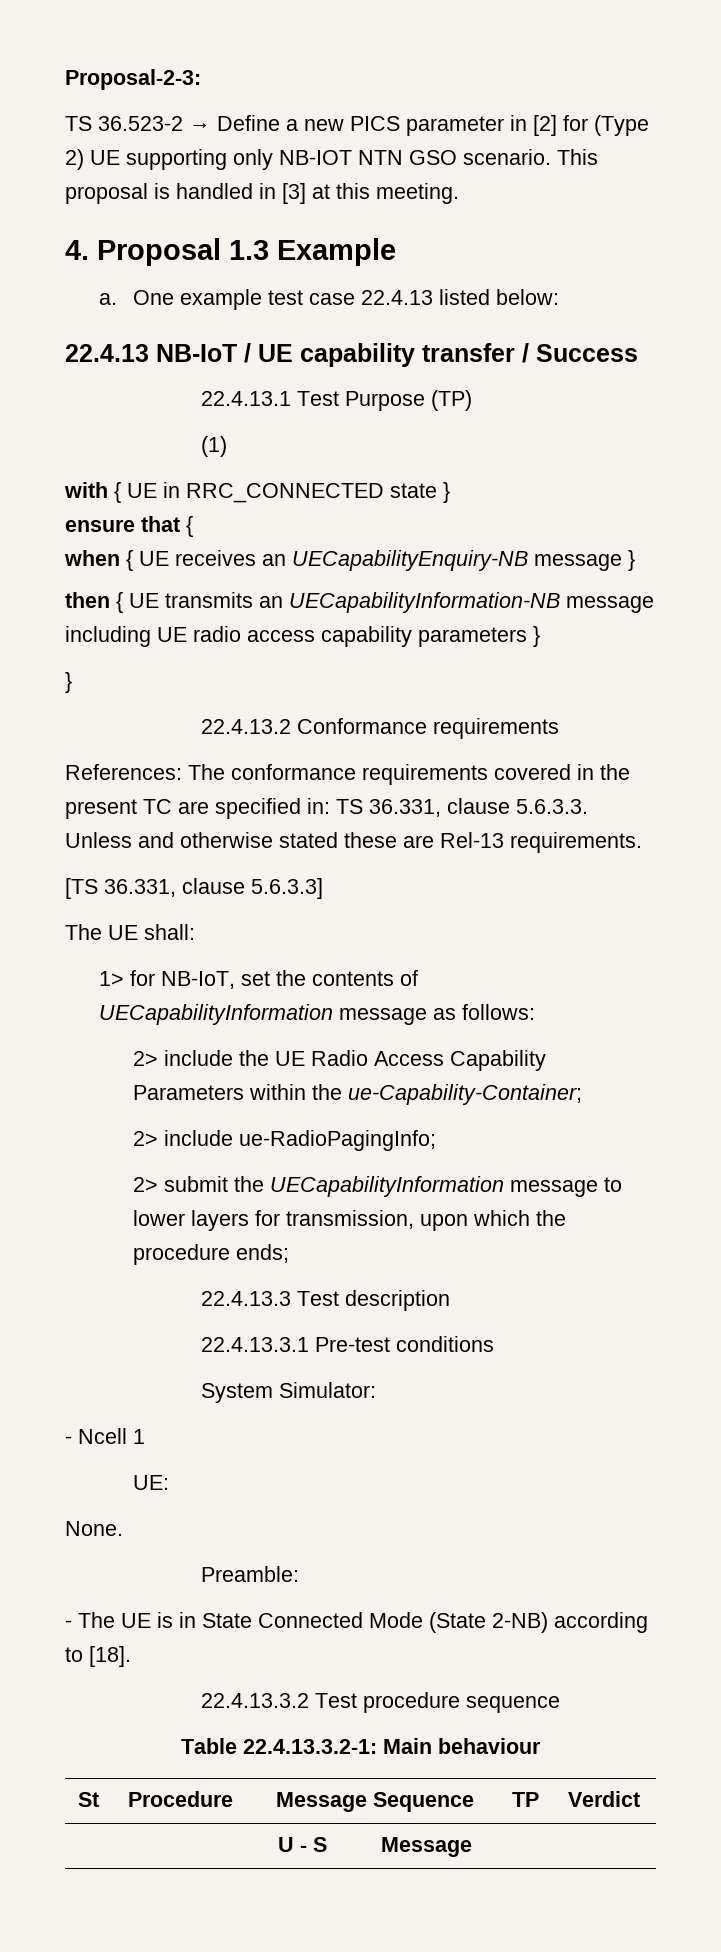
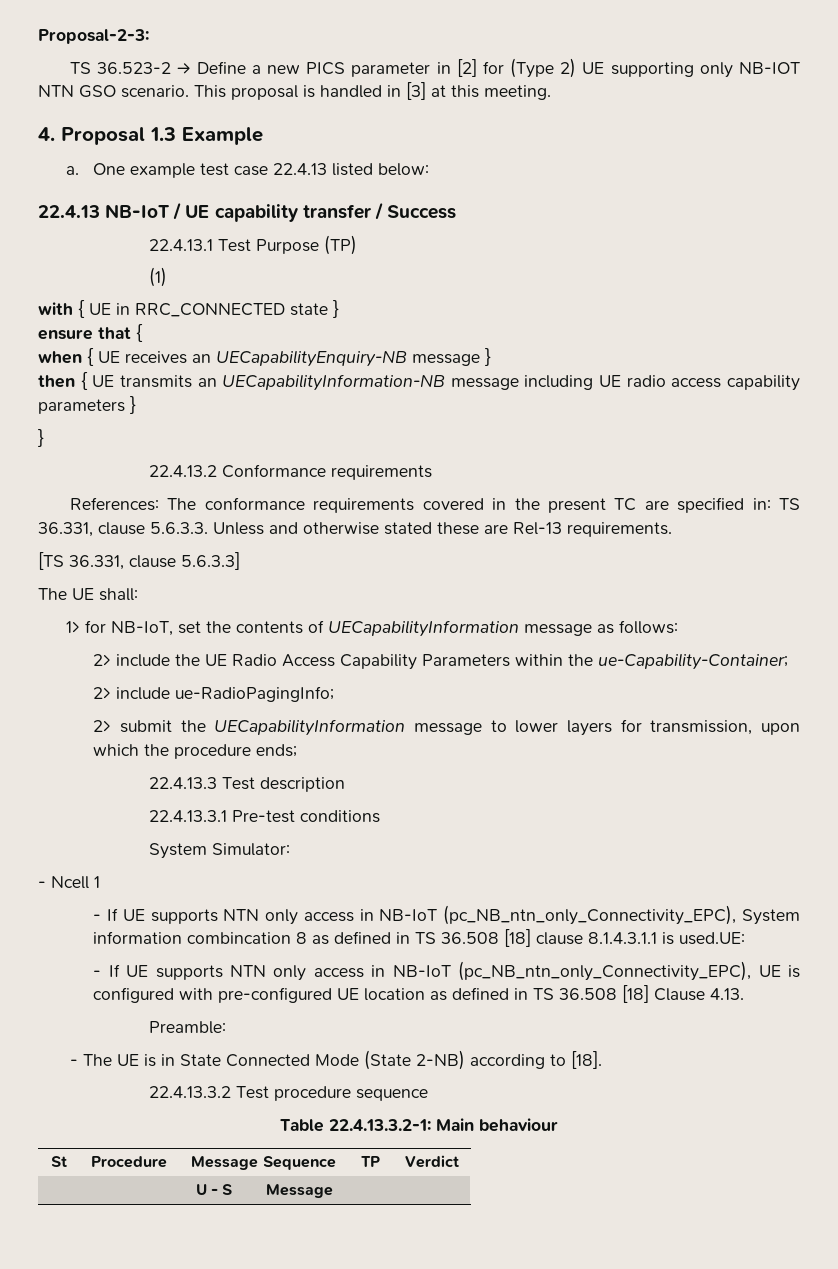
- UE:
- None.
+ - If UE supports NTN only access in NB-IoT (pc_NB_ntn_only_Connectivity_EPC), System information combincation 8 as defined in TS 36.508 [18] clause 8.1.4.3.1.1 is used.UE:
+ - If UE supports NTN only access in NB-IoT (pc_NB_ntn_only_Connectivity_EPC), UE is configured with pre-configured UE location as defined in TS 36.508 [18] Clause 4.13.

